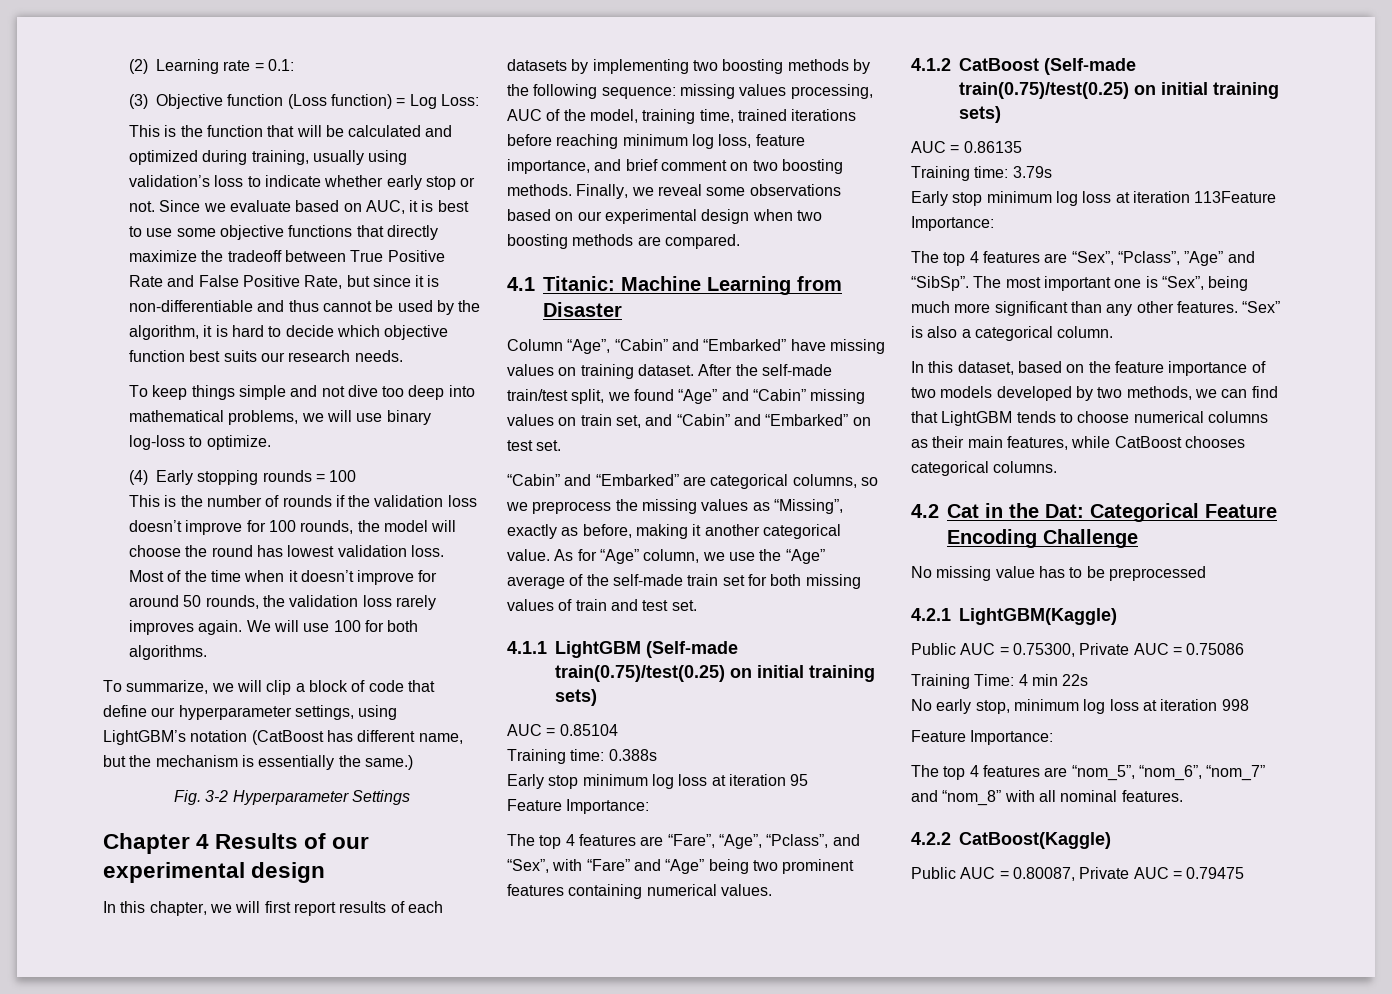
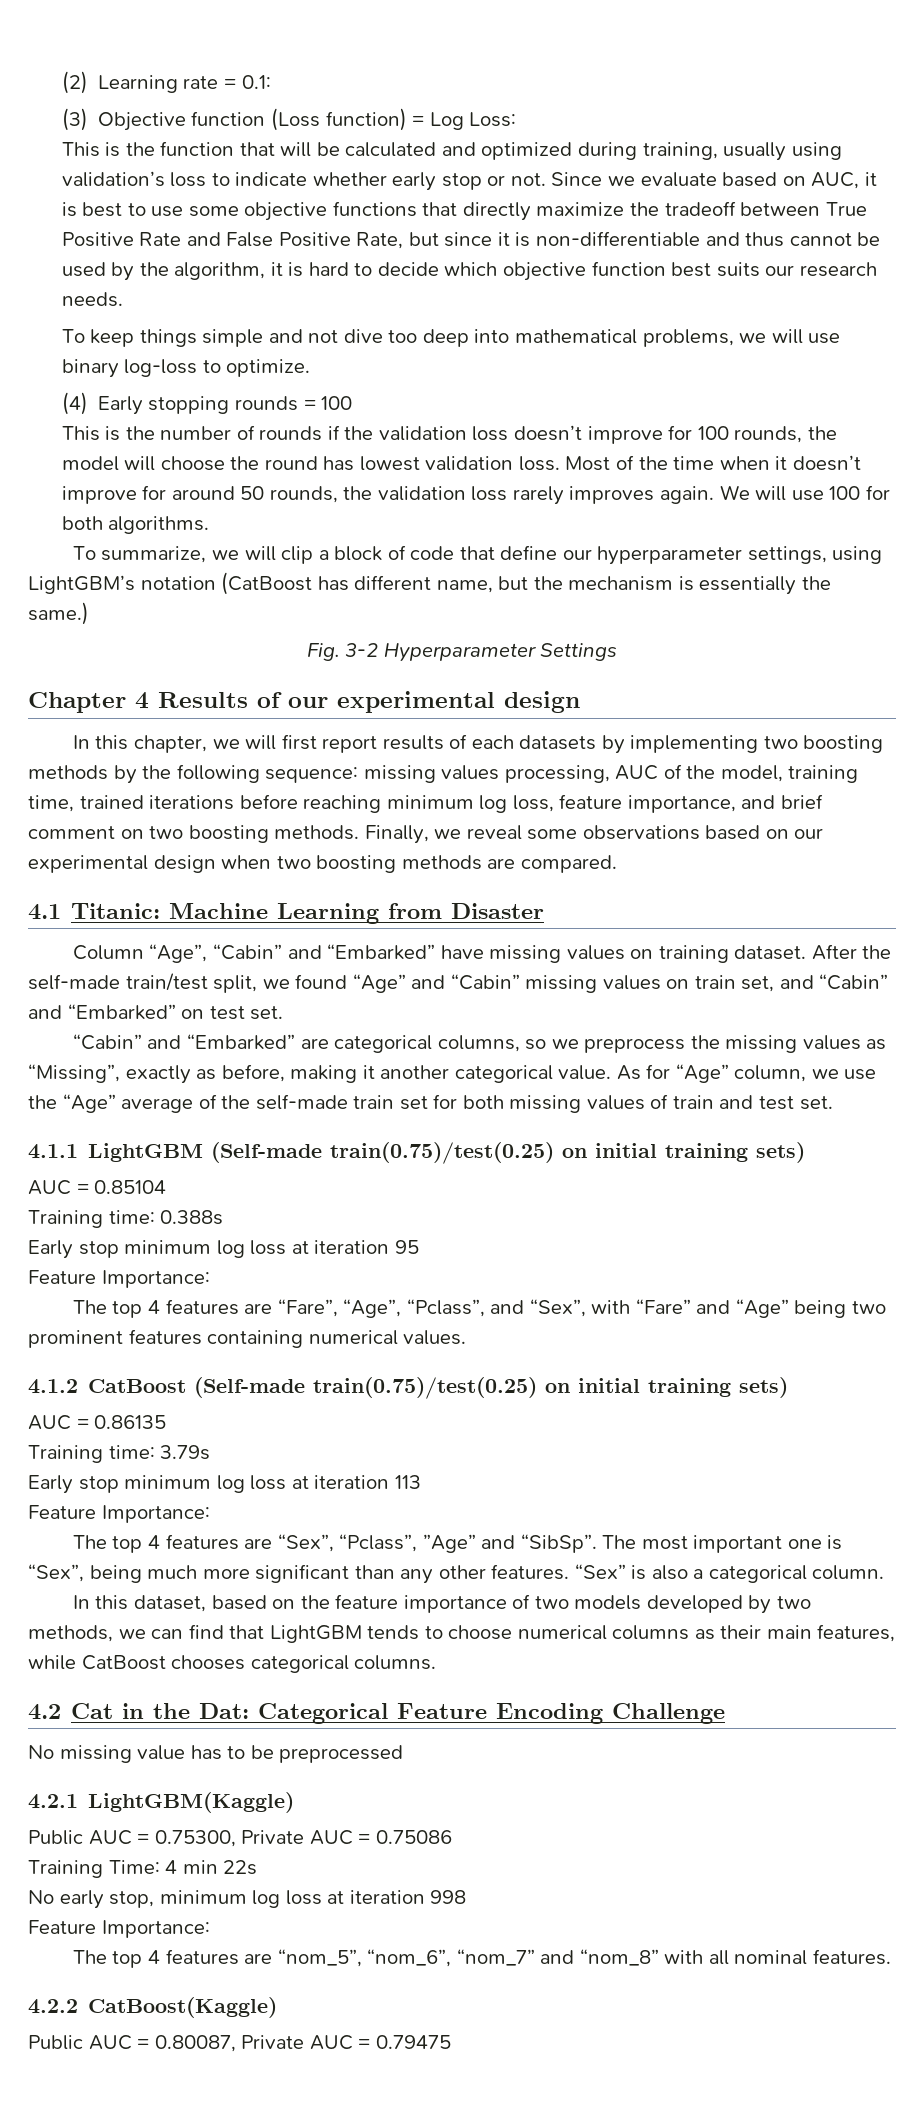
- Early stop minimum log loss at iteration 113Feature Importance:
+ Early stop minimum log loss at iteration 113
+ Feature Importance:

